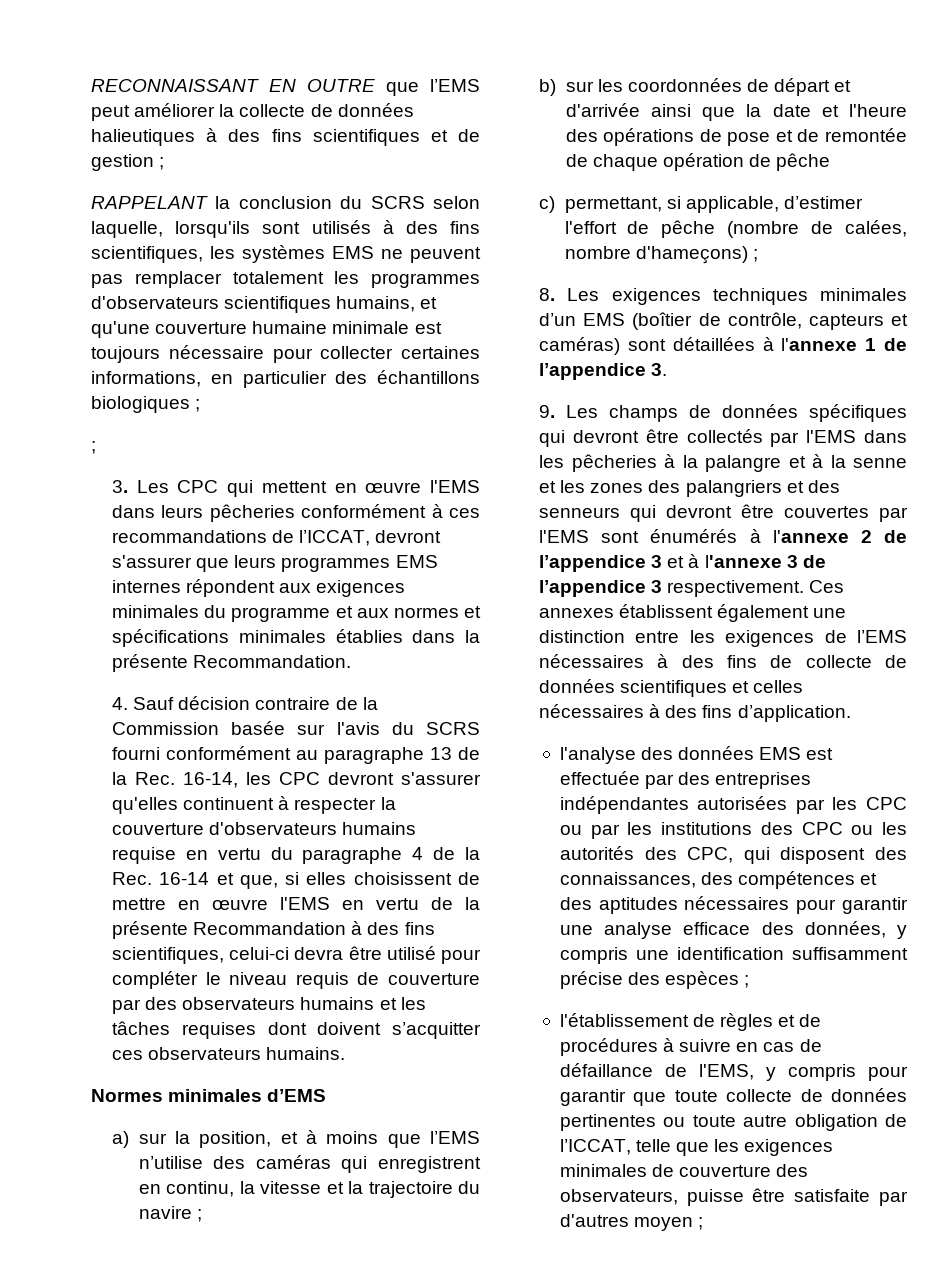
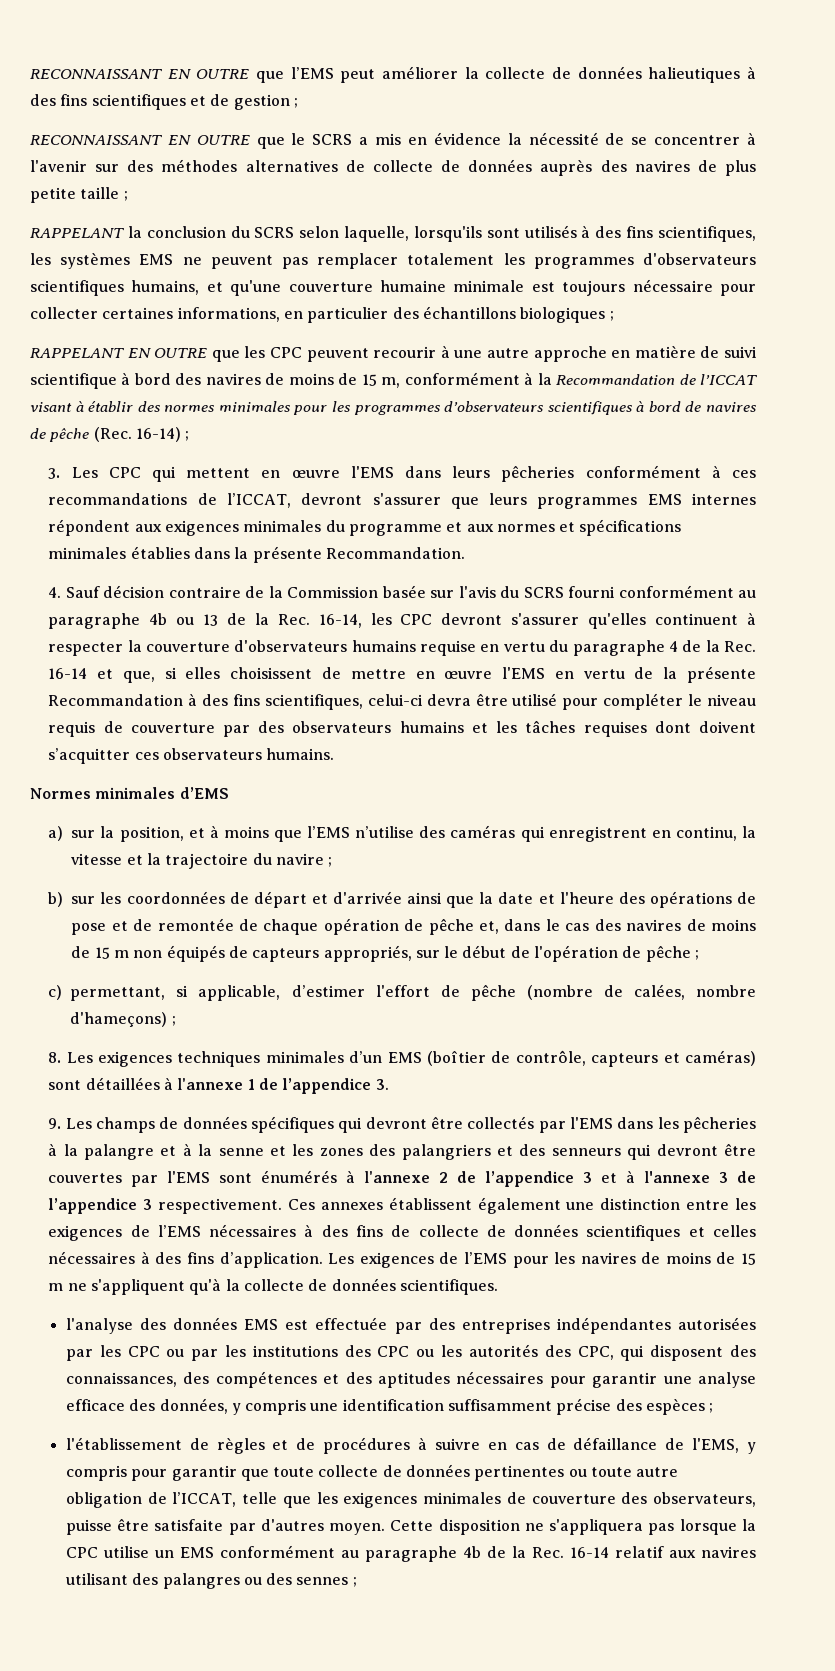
+ RECONNAISSANT EN OUTRE que le SCRS a mis en évidence la nécessité de se concentrer à l'avenir sur des méthodes alternatives de collecte de données auprès des navires de plus petite taille ;
  RAPPELANT la conclusion du SCRS selon laquelle, lorsqu'ils sont utilisés à des fins scientifiques, les systèmes EMS ne peuvent pas remplacer totalement les programmes d'observateurs scientifiques humains, et qu'une couverture humaine minimale est toujours nécessaire pour collecter certaines informations, en particulier des échantillons biologiques ;
- ;
+ RAPPELANT EN OUTRE que les CPC peuvent recourir à une autre approche en matière de suivi scientifique à bord des navires de moins de 15 m, conformément à la Recommandation de l’ICCAT visant à établir des normes minimales pour les programmes d’observateurs scientifiques à bord de navires de pêche (Rec. 16-14) ;
- 4. Sauf décision contraire de la Commission basée sur l'avis du SCRS fourni conformément au paragraphe 13 de la Rec. 16-14, les CPC devront s'assurer qu'elles continuent à respecter la couverture d'observateurs humains requise en vertu du paragraphe 4 de la Rec. 16-14 et que, si elles choisissent de mettre en œuvre l'EMS en vertu de la présente Recommandation à des fins scientifiques, celui-ci devra être utilisé pour compléter le niveau requis de couverture par des observateurs humains et les tâches requises dont doivent s’acquitter ces observateurs humains.
+ 4. Sauf décision contraire de la Commission basée sur l'avis du SCRS fourni conformément au paragraphe 4b ou 13 de la Rec. 16-14, les CPC devront s'assurer qu'elles continuent à respecter la couverture d'observateurs humains requise en vertu du paragraphe 4 de la Rec. 16-14 et que, si elles choisissent de mettre en œuvre l'EMS en vertu de la présente Recommandation à des fins scientifiques, celui-ci devra être utilisé pour compléter le niveau requis de couverture par des observateurs humains et les tâches requises dont doivent s’acquitter ces observateurs humains.
- b) sur les coordonnées de départ et d'arrivée ainsi que la date et l'heure des opérations de pose et de remontée de chaque opération de pêche
+ b) sur les coordonnées de départ et d'arrivée ainsi que la date et l'heure des opérations de pose et de remontée de chaque opération de pêche et, dans le cas des navires de moins de 15 m non équipés de capteurs appropriés, sur le début de l'opération de pêche ;
+ Les exigences de l’EMS pour les navires de moins de 15 m ne s'appliquent qu'à la collecte de données scientifiques.
- l'établissement de règles et de procédures à suivre en cas de défaillance de l'EMS, y compris pour garantir que toute collecte de données pertinentes ou toute autre obligation de l’ICCAT, telle que les exigences minimales de couverture des observateurs, puisse être satisfaite par d'autres moyen ;
+ l'établissement de règles et de procédures à suivre en cas de défaillance de l'EMS, y compris pour garantir que toute collecte de données pertinentes ou toute autre obligation de l’ICCAT, telle que les exigences minimales de couverture des observateurs, puisse être satisfaite par d'autres moyen. Cette disposition ne s'appliquera pas lorsque la CPC utilise un EMS conformément au paragraphe 4b de la Rec. 16-14 relatif aux navires utilisant des palangres ou des sennes ;

